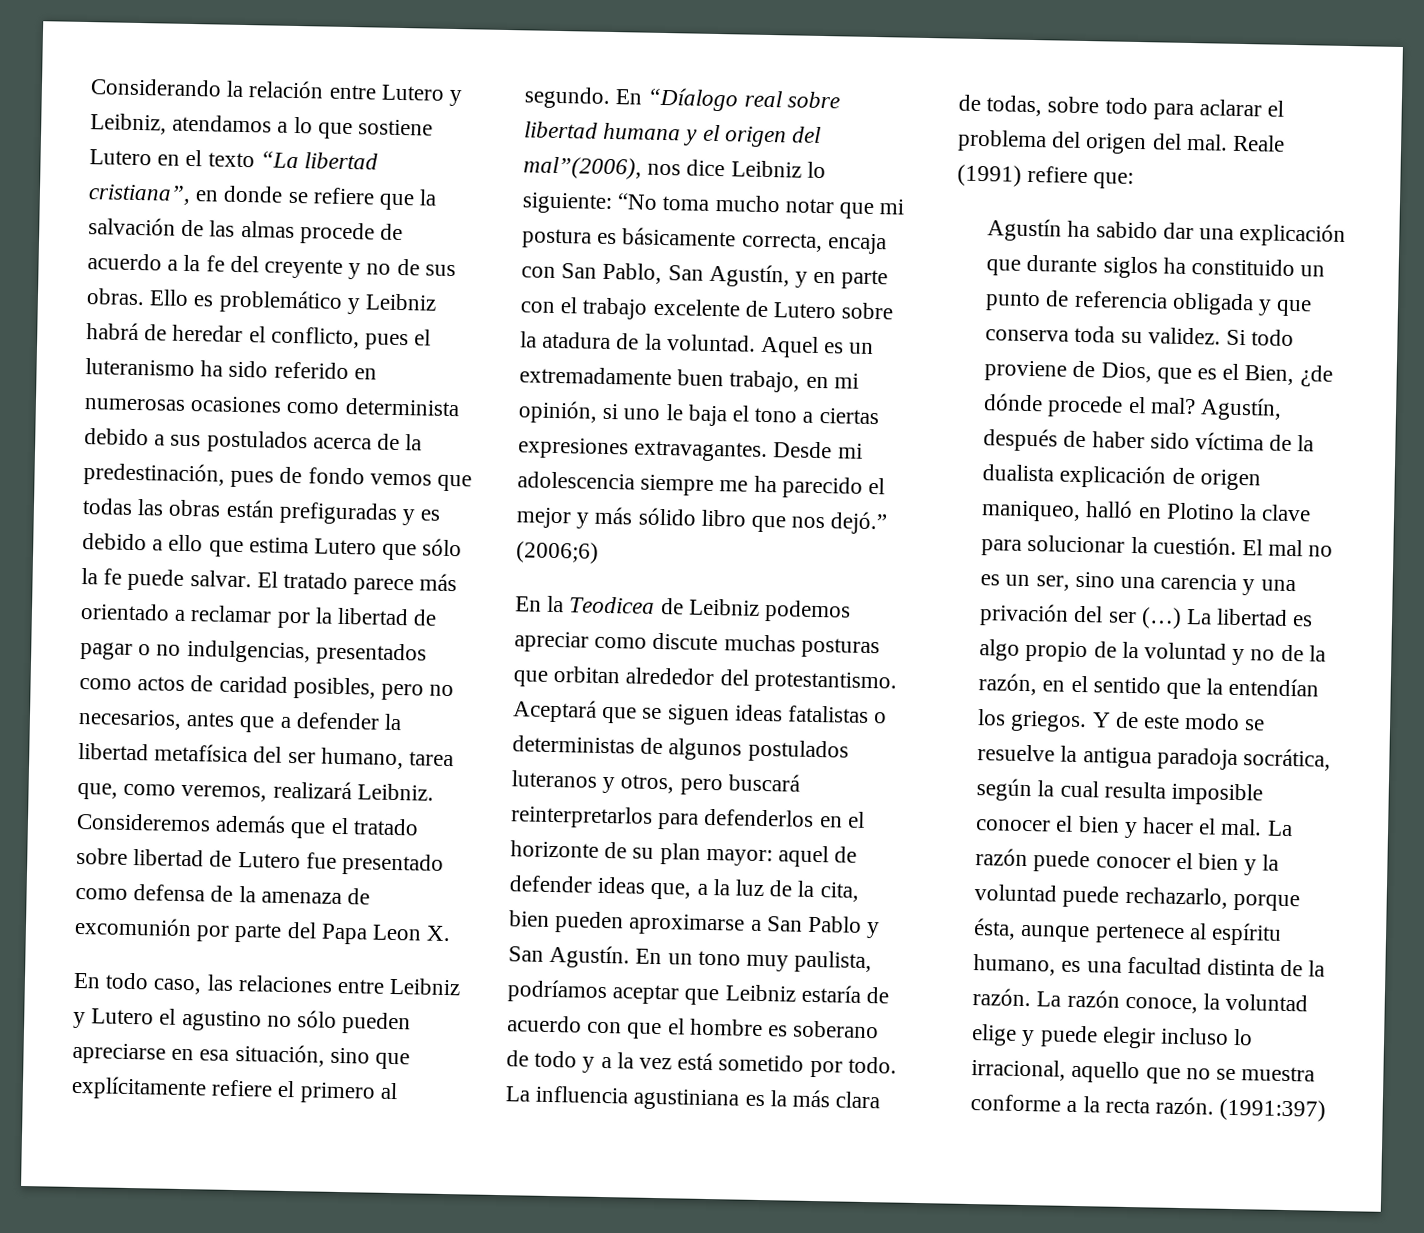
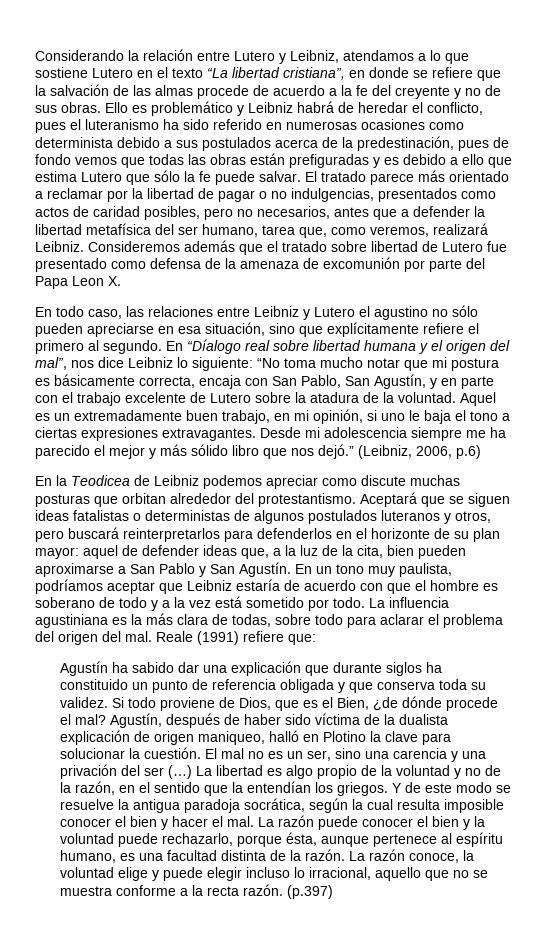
- En “Díalogo real sobre libertad humana y el origen del mal”(2006), nos dice Leibniz lo siguiente: “No toma mucho notar que mi postura es básicamente correcta, encaja con San Pablo, San Agustín, y en parte con el trabajo excelente de Lutero sobre la atadura de la voluntad.
+ En “Díalogo real sobre libertad humana y el origen del mal”, nos dice Leibniz lo siguiente: “No toma mucho notar que mi postura es básicamente correcta, encaja con San Pablo, San Agustín, y en parte con el trabajo excelente de Lutero sobre la atadura de la voluntad.
- (2006;6)
+ (Leibniz, 2006, p.6)
- (1991:397)
+ (p.397)

